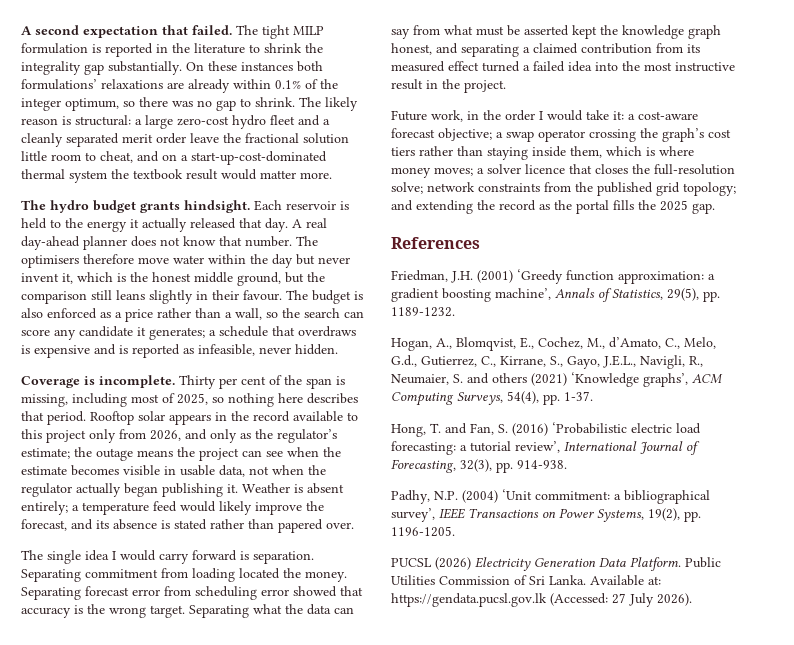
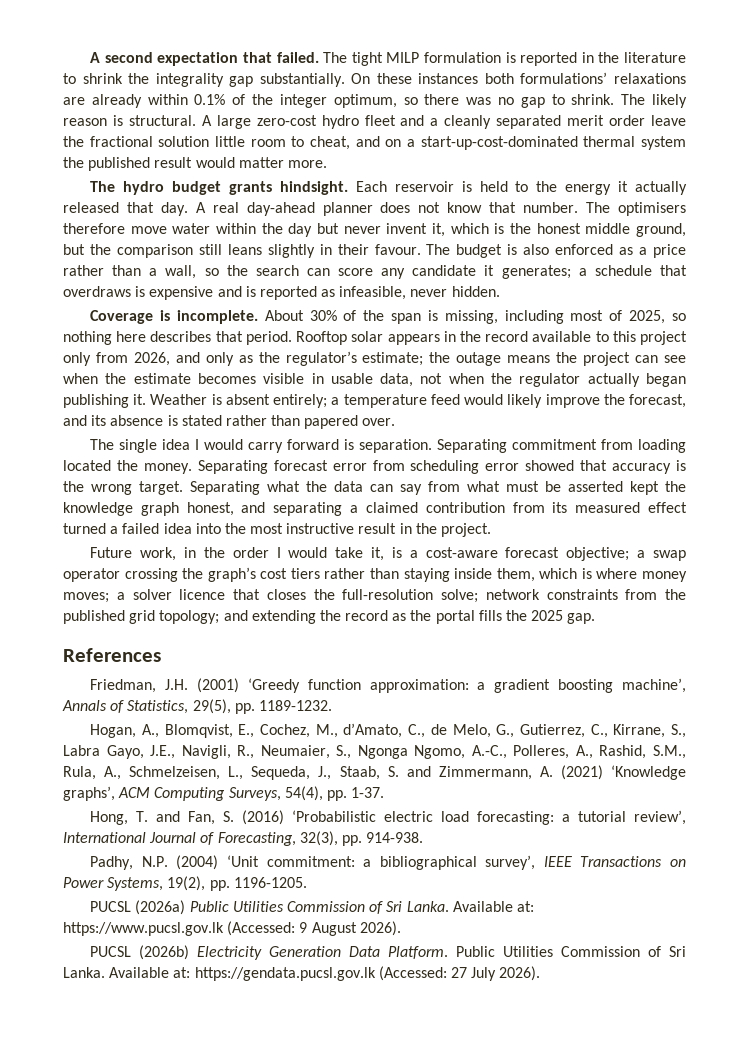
- The likely reason is structural: a large zero-cost hydro fleet and a cleanly separated merit order leave the fractional solution little room to cheat, and on a start-up-cost-dominated thermal system the textbook result would matter more.
+ The likely reason is structural. A large zero-cost hydro fleet and a cleanly separated merit order leave the fractional solution little room to cheat, and on a start-up-cost-dominated thermal system the published result would matter more.
- Thirty per cent of the span is missing, including most of 2025, so nothing here describes that period.
+ About 30% of the span is missing, including most of 2025, so nothing here describes that period.
- Future work, in the order I would take it: a cost-aware forecast objective; a swap operator crossing the graph’s cost tiers rather than staying inside them, which is where money moves; a solver licence that closes the full-resolution solve; network constraints from the published grid topology; and extending the record as the portal fills the 2025 gap.
+ Future work, in the order I would take it, is a cost-aware forecast objective; a swap operator crossing the graph’s cost tiers rather than staying inside them, which is where money moves; a solver licence that closes the full-resolution solve; network constraints from the published grid topology; and extending the record as the portal fills the 2025 gap.
- Hogan, A., Blomqvist, E., Cochez, M., d’Amato, C., Melo, G.d., Gutierrez, C., Kirrane, S., Gayo, J.E.L., Navigli, R., Neumaier, S. and others (2021) ‘Knowledge graphs’, ACM Computing Surveys, 54(4), pp. 1-37.
+ Hogan, A., Blomqvist, E., Cochez, M., d’Amato, C., de Melo, G., Gutierrez, C., Kirrane, S., Labra Gayo, J.E., Navigli, R., Neumaier, S., Ngonga Ngomo, A.-C., Polleres, A., Rashid, S.M., Rula, A., Schmelzeisen, L., Sequeda, J., Staab, S. and Zimmermann, A. (2021) ‘Knowledge graphs’, ACM Computing Surveys, 54(4), pp. 1-37.
- PUCSL (2026) Electricity Generation Data Platform.
+ PUCSL (2026a) Public Utilities Commission of Sri Lanka. Available at: https://www.pucsl.gov.lk (Accessed: 9 August 2026).
+ PUCSL (2026b) Electricity Generation Data Platform.

